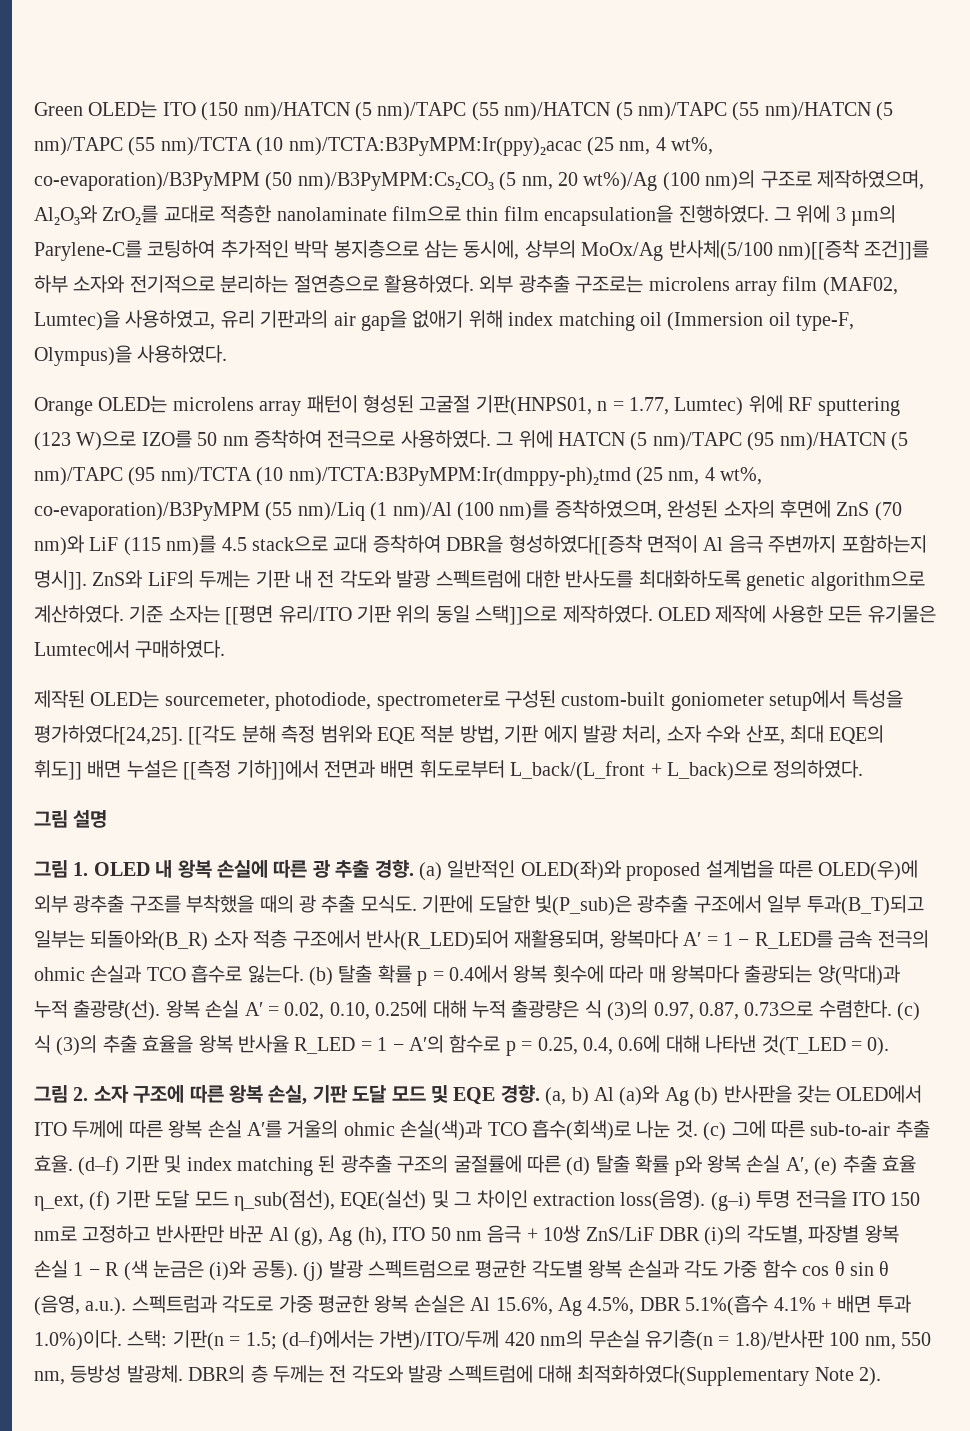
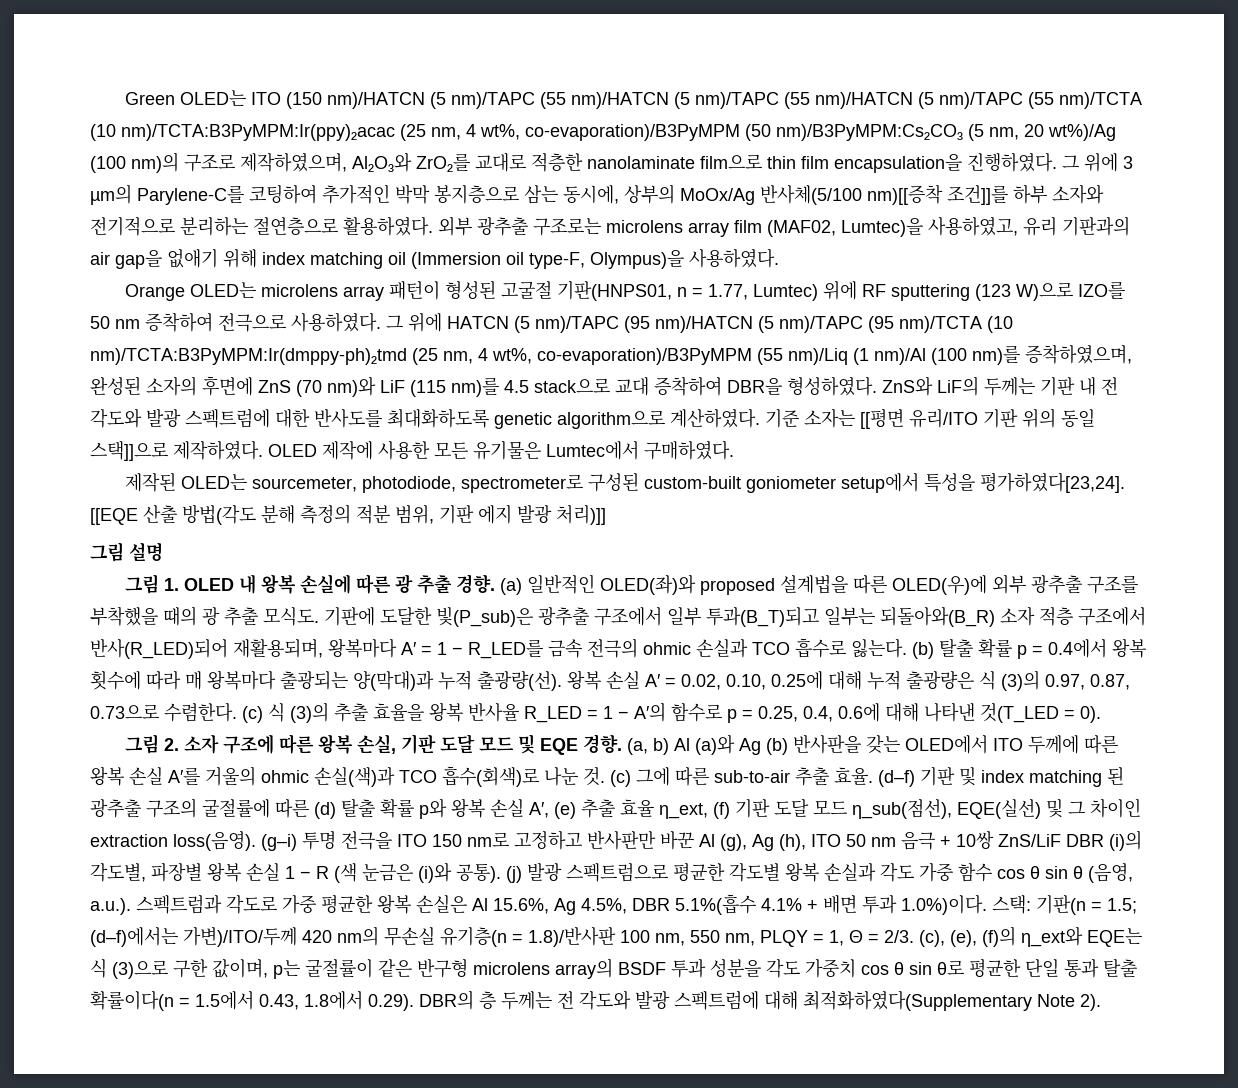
- 그 위에 HATCN (5 nm)/TAPC (95 nm)/HATCN (5 nm)/TAPC (95 nm)/TCTA (10 nm)/TCTA:B3PyMPM:Ir(dmppy-ph)₂tmd (25 nm, 4 wt%, co-evaporation)/B3PyMPM (55 nm)/Liq (1 nm)/Al (100 nm)를 증착하였으며, 완성된 소자의 후면에 ZnS (70 nm)와 LiF (115 nm)를 4.5 stack으로 교대 증착하여 DBR을 형성하였다[[증착 면적이 Al 음극 주변까지 포함하는지 명시]].
+ 그 위에 HATCN (5 nm)/TAPC (95 nm)/HATCN (5 nm)/TAPC (95 nm)/TCTA (10 nm)/TCTA:B3PyMPM:Ir(dmppy-ph)₂tmd (25 nm, 4 wt%, co-evaporation)/B3PyMPM (55 nm)/Liq (1 nm)/Al (100 nm)를 증착하였으며, 완성된 소자의 후면에 ZnS (70 nm)와 LiF (115 nm)를 4.5 stack으로 교대 증착하여 DBR을 형성하였다.
- 제작된 OLED는 sourcemeter, photodiode, spectrometer로 구성된 custom-built goniometer setup에서 특성을 평가하였다[24,25]. [[각도 분해 측정 범위와 EQE 적분 방법, 기판 에지 발광 처리, 소자 수와 산포, 최대 EQE의 휘도]] 배면 누설은 [[측정 기하]]에서 전면과 배면 휘도로부터 L_back/(L_front + L_back)으로 정의하였다.
+ 제작된 OLED는 sourcemeter, photodiode, spectrometer로 구성된 custom-built goniometer setup에서 특성을 평가하였다[23,24]. [[EQE 산출 방법(각도 분해 측정의 적분 범위, 기판 에지 발광 처리)]]
- (j) 발광 스펙트럼으로 평균한 각도별 왕복 손실과 각도 가중 함수 cos θ sin θ (음영, a.u.). 스펙트럼과 각도로 가중 평균한 왕복 손실은 Al 15.6%, Ag 4.5%, DBR 5.1%(흡수 4.1% + 배면 투과 1.0%)이다. 스택: 기판(n = 1.5; (d–f)에서는 가변)/ITO/두께 420 nm의 무손실 유기층(n = 1.8)/반사판 100 nm, 550 nm, 등방성 발광체. DBR의 층 두께는 전 각도와 발광 스펙트럼에 대해 최적화하였다(Supplementary Note 2).
+ (j) 발광 스펙트럼으로 평균한 각도별 왕복 손실과 각도 가중 함수 cos θ sin θ (음영, a.u.). 스펙트럼과 각도로 가중 평균한 왕복 손실은 Al 15.6%, Ag 4.5%, DBR 5.1%(흡수 4.1% + 배면 투과 1.0%)이다. 스택: 기판(n = 1.5; (d–f)에서는 가변)/ITO/두께 420 nm의 무손실 유기층(n = 1.8)/반사판 100 nm, 550 nm, PLQY = 1, Θ = 2/3. (c), (e), (f)의 η_ext와 EQE는 식 (3)으로 구한 값이며, p는 굴절률이 같은 반구형 microlens array의 BSDF 투과 성분을 각도 가중치 cos θ sin θ로 평균한 단일 통과 탈출 확률이다(n = 1.5에서 0.43, 1.8에서 0.29). DBR의 층 두께는 전 각도와 발광 스펙트럼에 대해 최적화하였다(Supplementary Note 2).

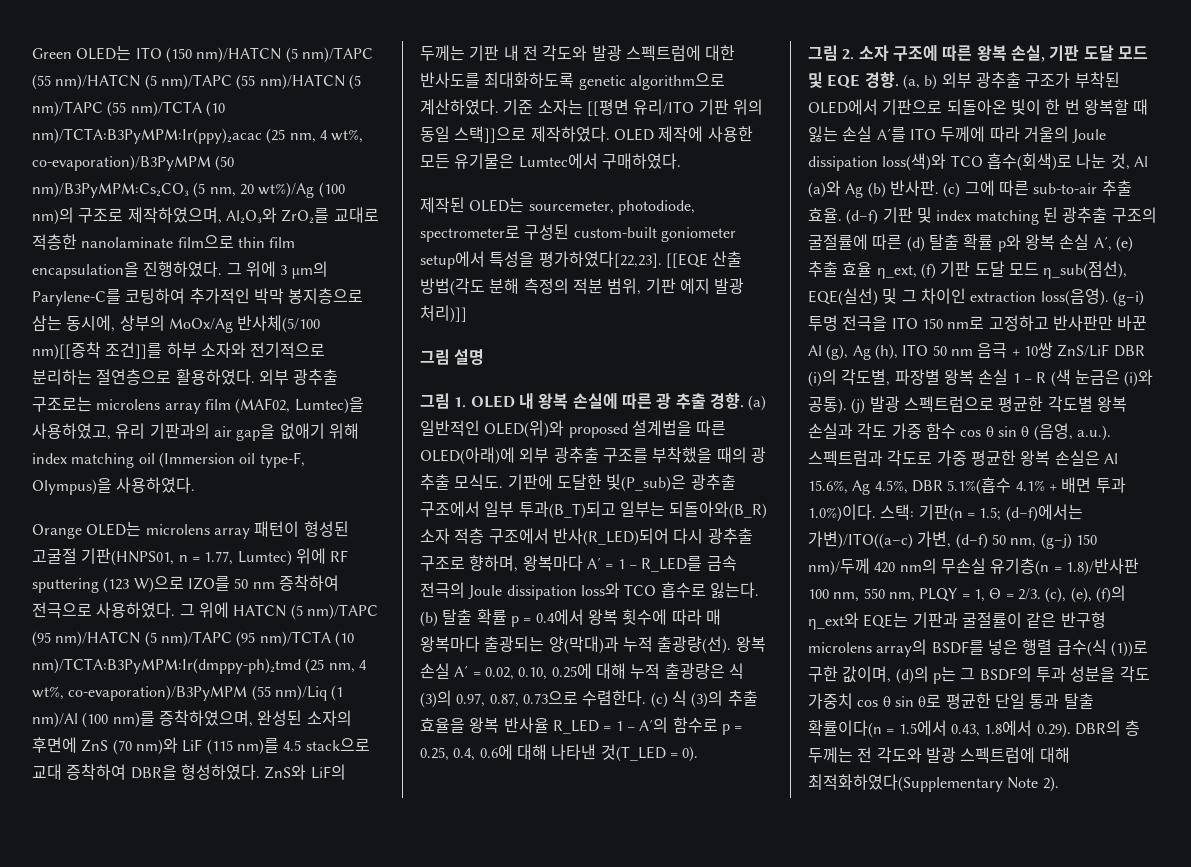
- 제작된 OLED는 sourcemeter, photodiode, spectrometer로 구성된 custom-built goniometer setup에서 특성을 평가하였다[23,24].
+ 제작된 OLED는 sourcemeter, photodiode, spectrometer로 구성된 custom-built goniometer setup에서 특성을 평가하였다[22,23].
- (a) 일반적인 OLED(좌)와 proposed 설계법을 따른 OLED(우)에 외부 광추출 구조를 부착했을 때의 광 추출 모식도.
+ (a) 일반적인 OLED(위)와 proposed 설계법을 따른 OLED(아래)에 외부 광추출 구조를 부착했을 때의 광 추출 모식도.
- 기판에 도달한 빛(P_sub)은 광추출 구조에서 일부 투과(B_T)되고 일부는 되돌아와(B_R) 소자 적층 구조에서 반사(R_LED)되어 재활용되며, 왕복마다 A′ = 1 − R_LED를 금속 전극의 ohmic 손실과 TCO 흡수로 잃는다.
+ 기판에 도달한 빛(P_sub)은 광추출 구조에서 일부 투과(B_T)되고 일부는 되돌아와(B_R) 소자 적층 구조에서 반사(R_LED)되어 다시 광추출 구조로 향하며, 왕복마다 A′ = 1 − R_LED를 금속 전극의 Joule dissipation loss와 TCO 흡수로 잃는다.
- (a, b) Al (a)와 Ag (b) 반사판을 갖는 OLED에서 ITO 두께에 따른 왕복 손실 A′를 거울의 ohmic 손실(색)과 TCO 흡수(회색)로 나눈 것.
+ (a, b) 외부 광추출 구조가 부착된 OLED에서 기판으로 되돌아온 빛이 한 번 왕복할 때 잃는 손실 A′를 ITO 두께에 따라 거울의 Joule dissipation loss(색)와 TCO 흡수(회색)로 나눈 것, Al (a)와 Ag (b) 반사판.
- (j) 발광 스펙트럼으로 평균한 각도별 왕복 손실과 각도 가중 함수 cos θ sin θ (음영, a.u.). 스펙트럼과 각도로 가중 평균한 왕복 손실은 Al 15.6%, Ag 4.5%, DBR 5.1%(흡수 4.1% + 배면 투과 1.0%)이다. 스택: 기판(n = 1.5; (d–f)에서는 가변)/ITO/두께 420 nm의 무손실 유기층(n = 1.8)/반사판 100 nm, 550 nm, PLQY = 1, Θ = 2/3.
+ (j) 발광 스펙트럼으로 평균한 각도별 왕복 손실과 각도 가중 함수 cos θ sin θ (음영, a.u.). 스펙트럼과 각도로 가중 평균한 왕복 손실은 Al 15.6%, Ag 4.5%, DBR 5.1%(흡수 4.1% + 배면 투과 1.0%)이다. 스택: 기판(n = 1.5; (d–f)에서는 가변)/ITO((a–c) 가변, (d–f) 50 nm, (g–j) 150 nm)/두께 420 nm의 무손실 유기층(n = 1.8)/반사판 100 nm, 550 nm, PLQY = 1, Θ = 2/3.
- (c), (e), (f)의 η_ext와 EQE는 식 (3)으로 구한 값이며, p는 굴절률이 같은 반구형 microlens array의 BSDF 투과 성분을 각도 가중치 cos θ sin θ로 평균한 단일 통과 탈출 확률이다(n = 1.5에서 0.43, 1.8에서 0.29). DBR의 층 두께는 전 각도와 발광 스펙트럼에 대해 최적화하였다(Supplementary Note 2).
+ (c), (e), (f)의 η_ext와 EQE는 기판과 굴절률이 같은 반구형 microlens array의 BSDF를 넣은 행렬 급수(식 (1))로 구한 값이며, (d)의 p는 그 BSDF의 투과 성분을 각도 가중치 cos θ sin θ로 평균한 단일 통과 탈출 확률이다(n = 1.5에서 0.43, 1.8에서 0.29). DBR의 층 두께는 전 각도와 발광 스펙트럼에 대해 최적화하였다(Supplementary Note 2).

